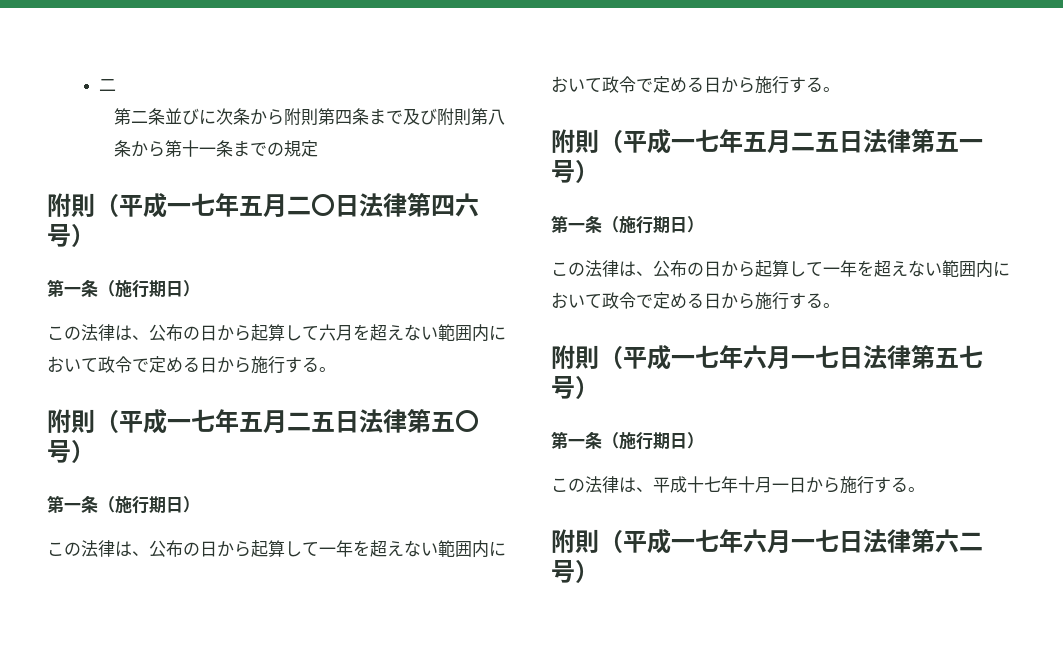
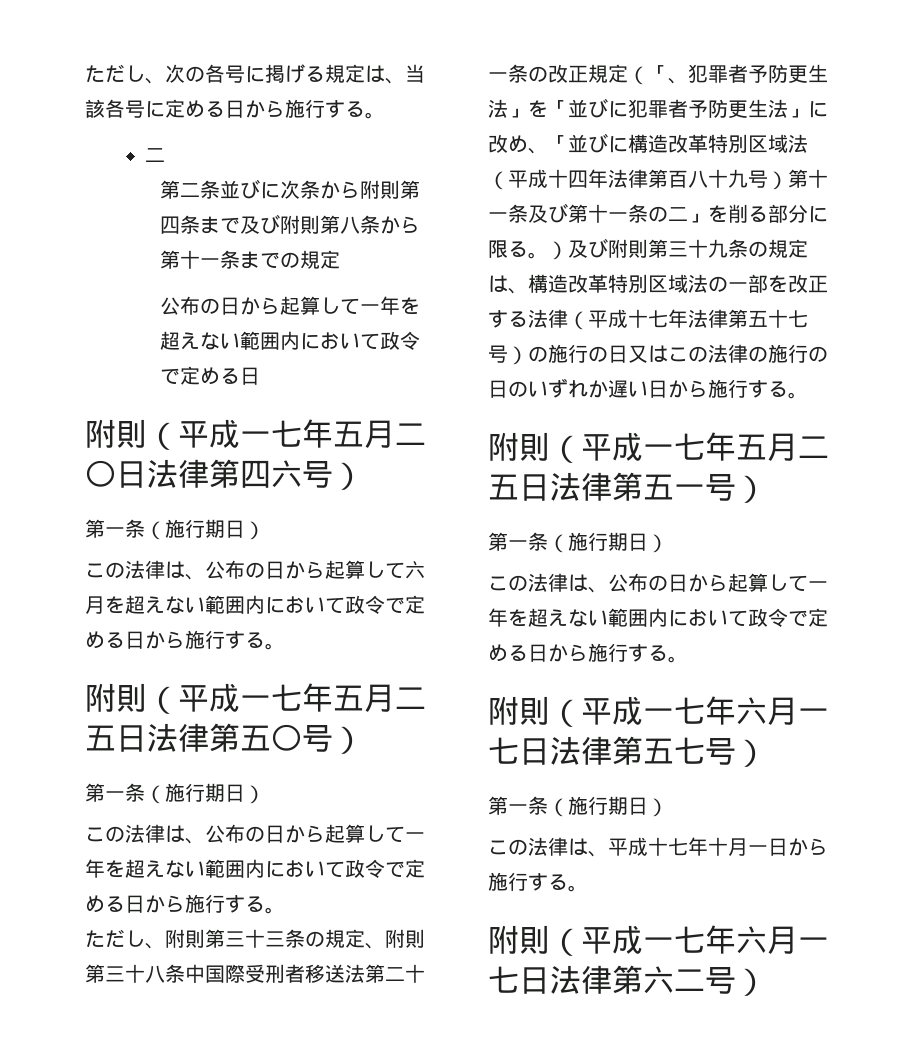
+ ただし、次の各号に掲げる規定は、当該各号に定める日から施行する。
  第二条並びに次条から附則第四条まで及び附則第八条から第十一条までの規定
+ 公布の日から起算して一年を超えない範囲内において政令で定める日
+ ただし、附則第三十三条の規定、附則第三十八条中国際受刑者移送法第二十一条の改正規定（「、犯罪者予防更生法」を「並びに犯罪者予防更生法」に改め、「並びに構造改革特別区域法（平成十四年法律第百八十九号）第十一条及び第十一条の二」を削る部分に限る。）及び附則第三十九条の規定は、構造改革特別区域法の一部を改正する法律（平成十七年法律第五十七号）の施行の日又はこの法律の施行の日のいずれか遅い日から施行する。

